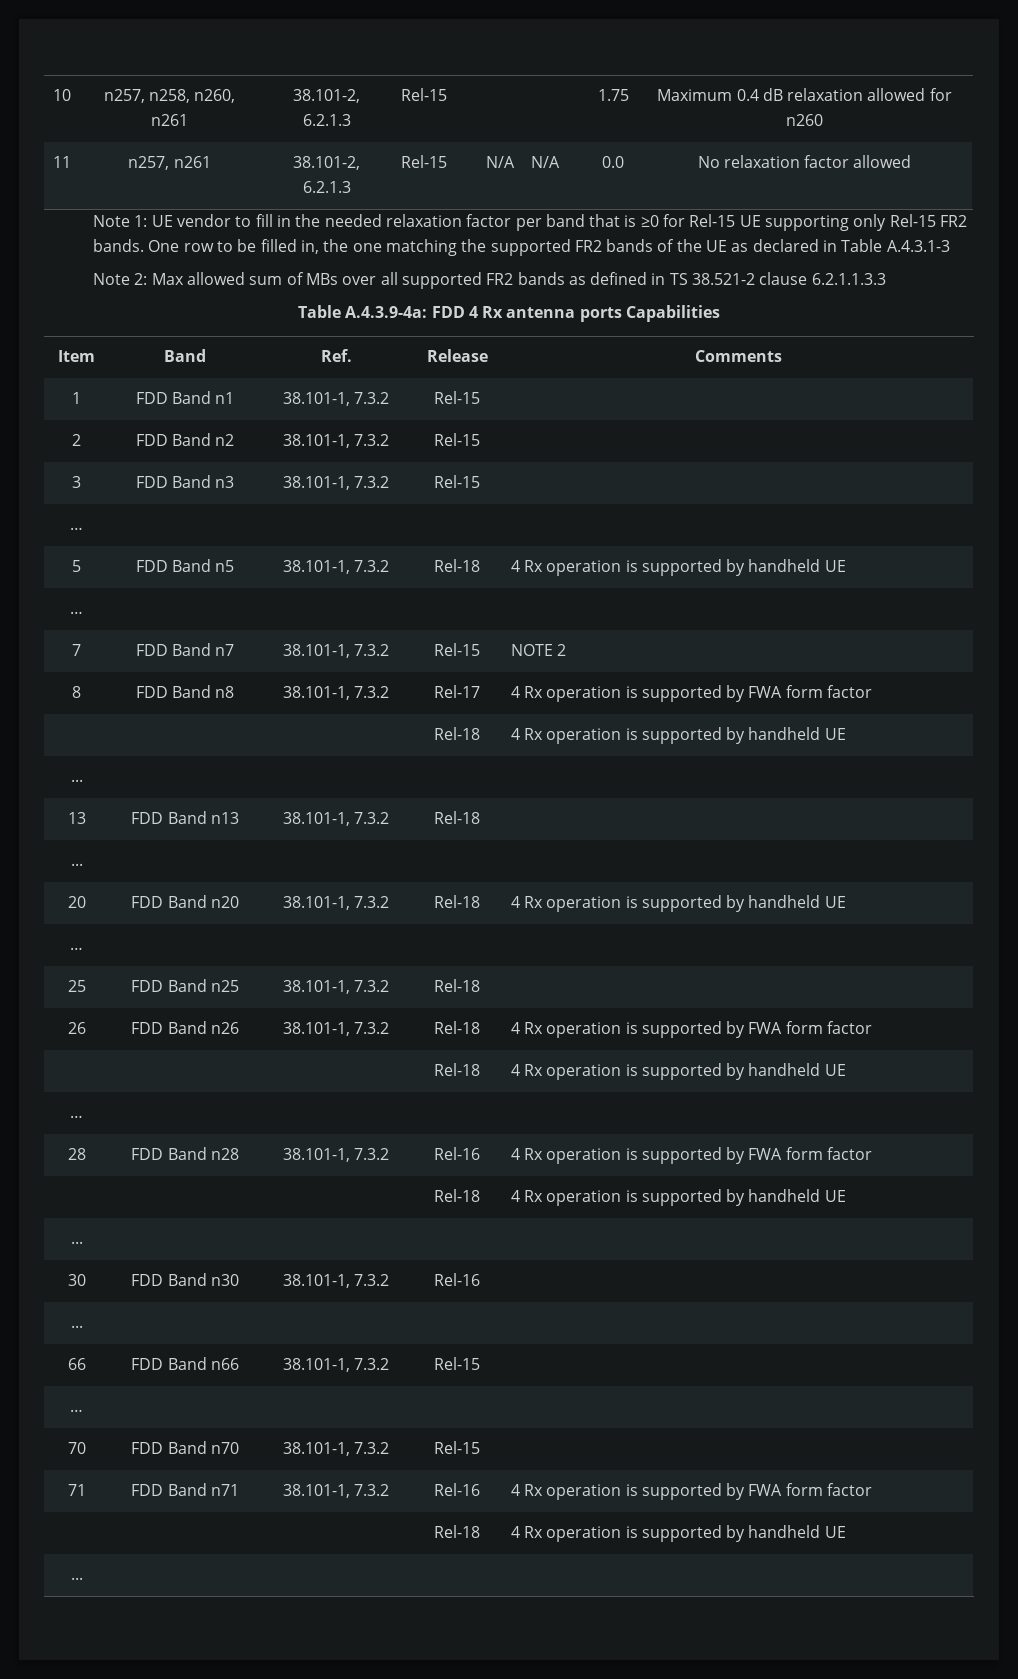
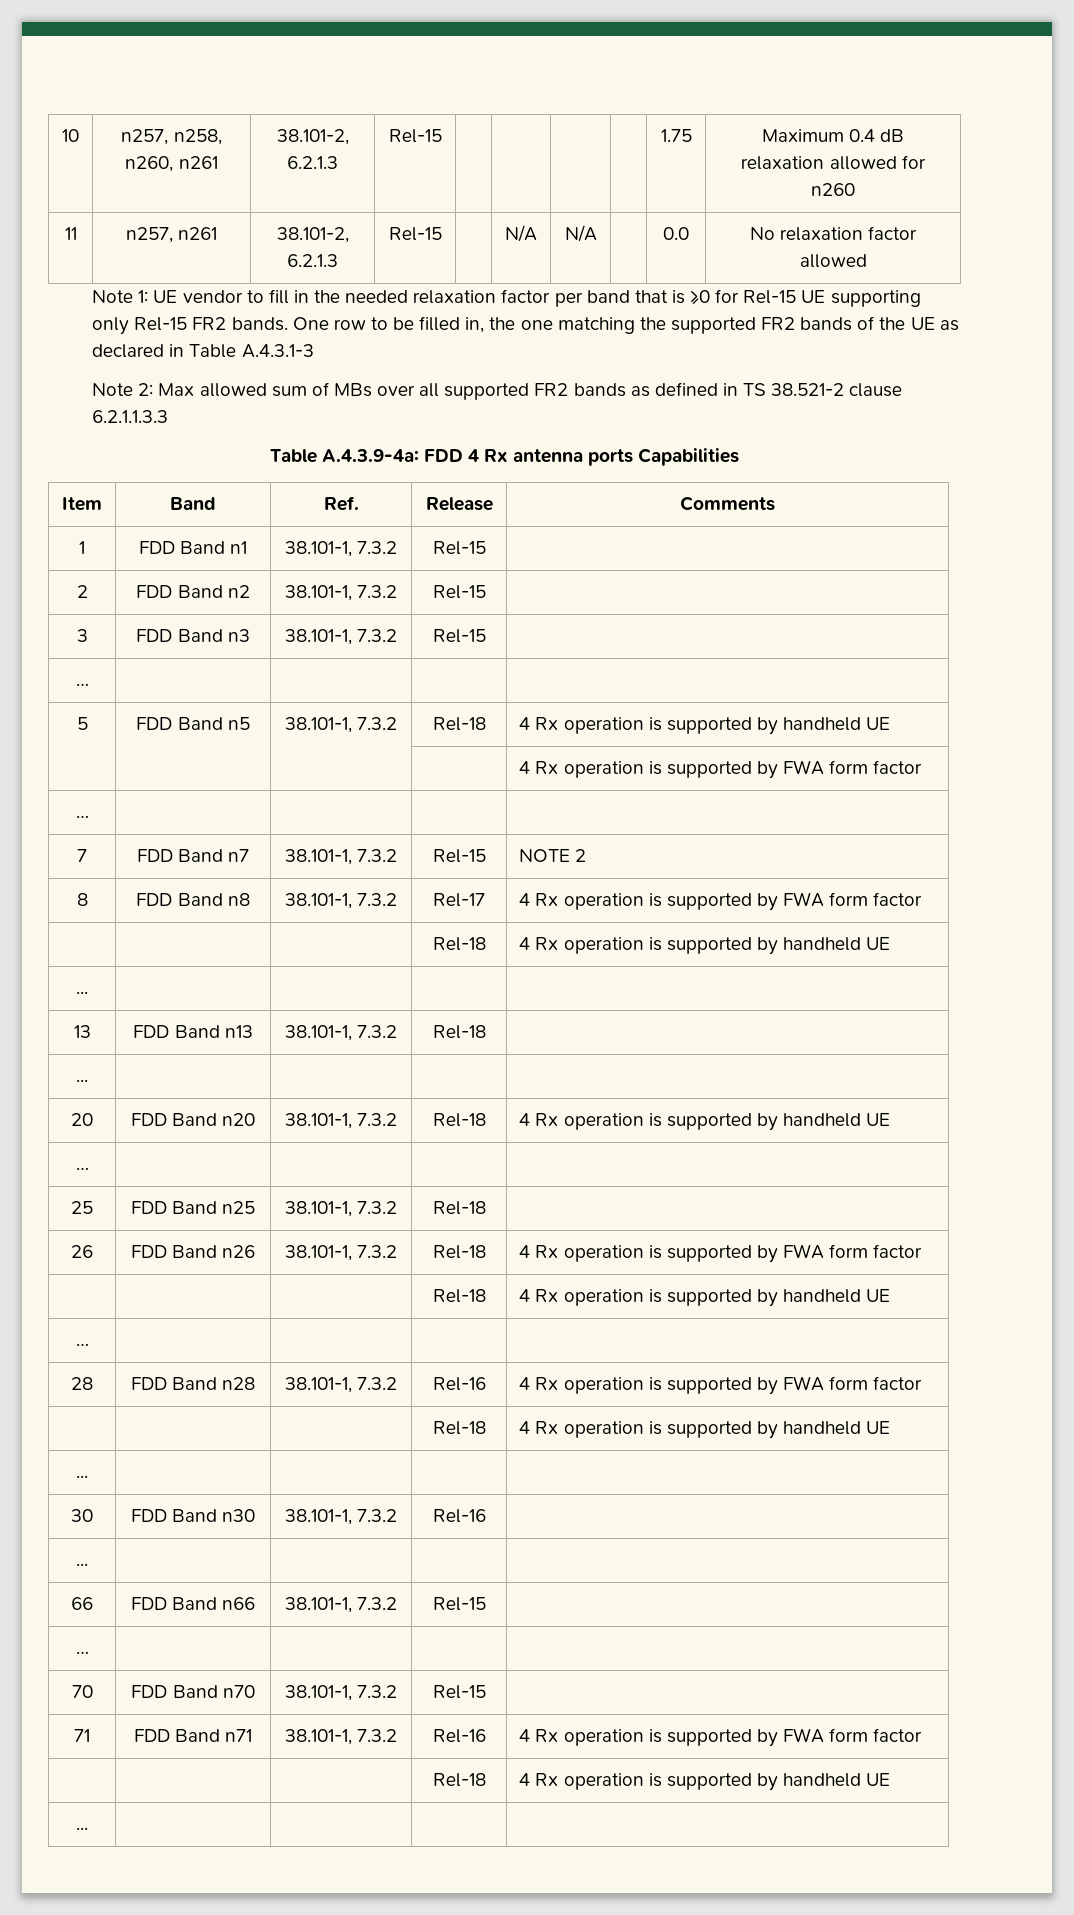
+ | | | | 4 Rx operation is supported by FWA form factor

